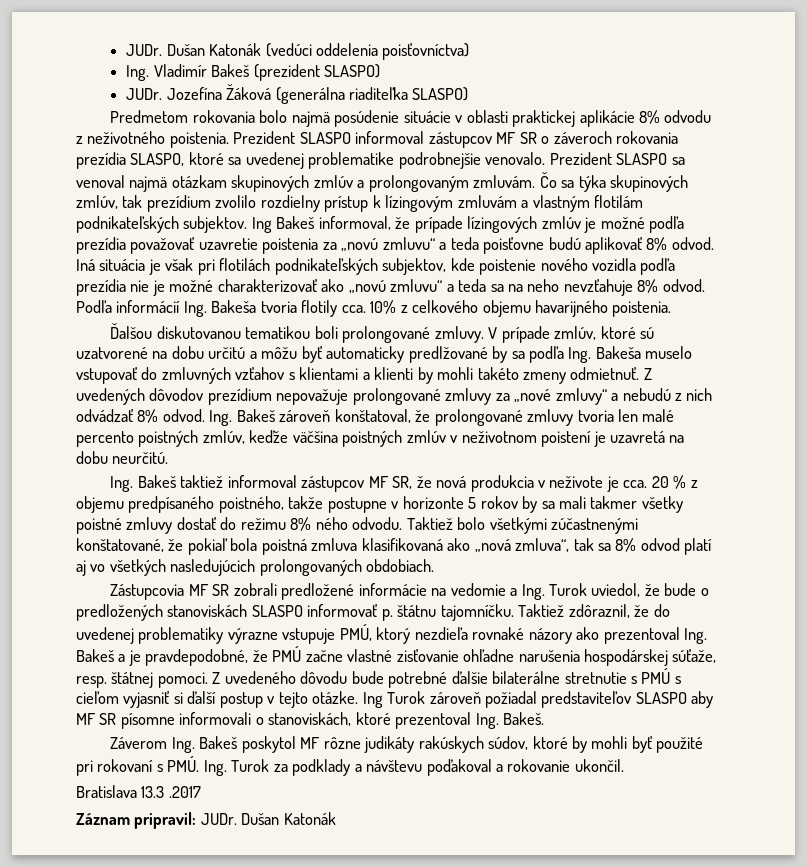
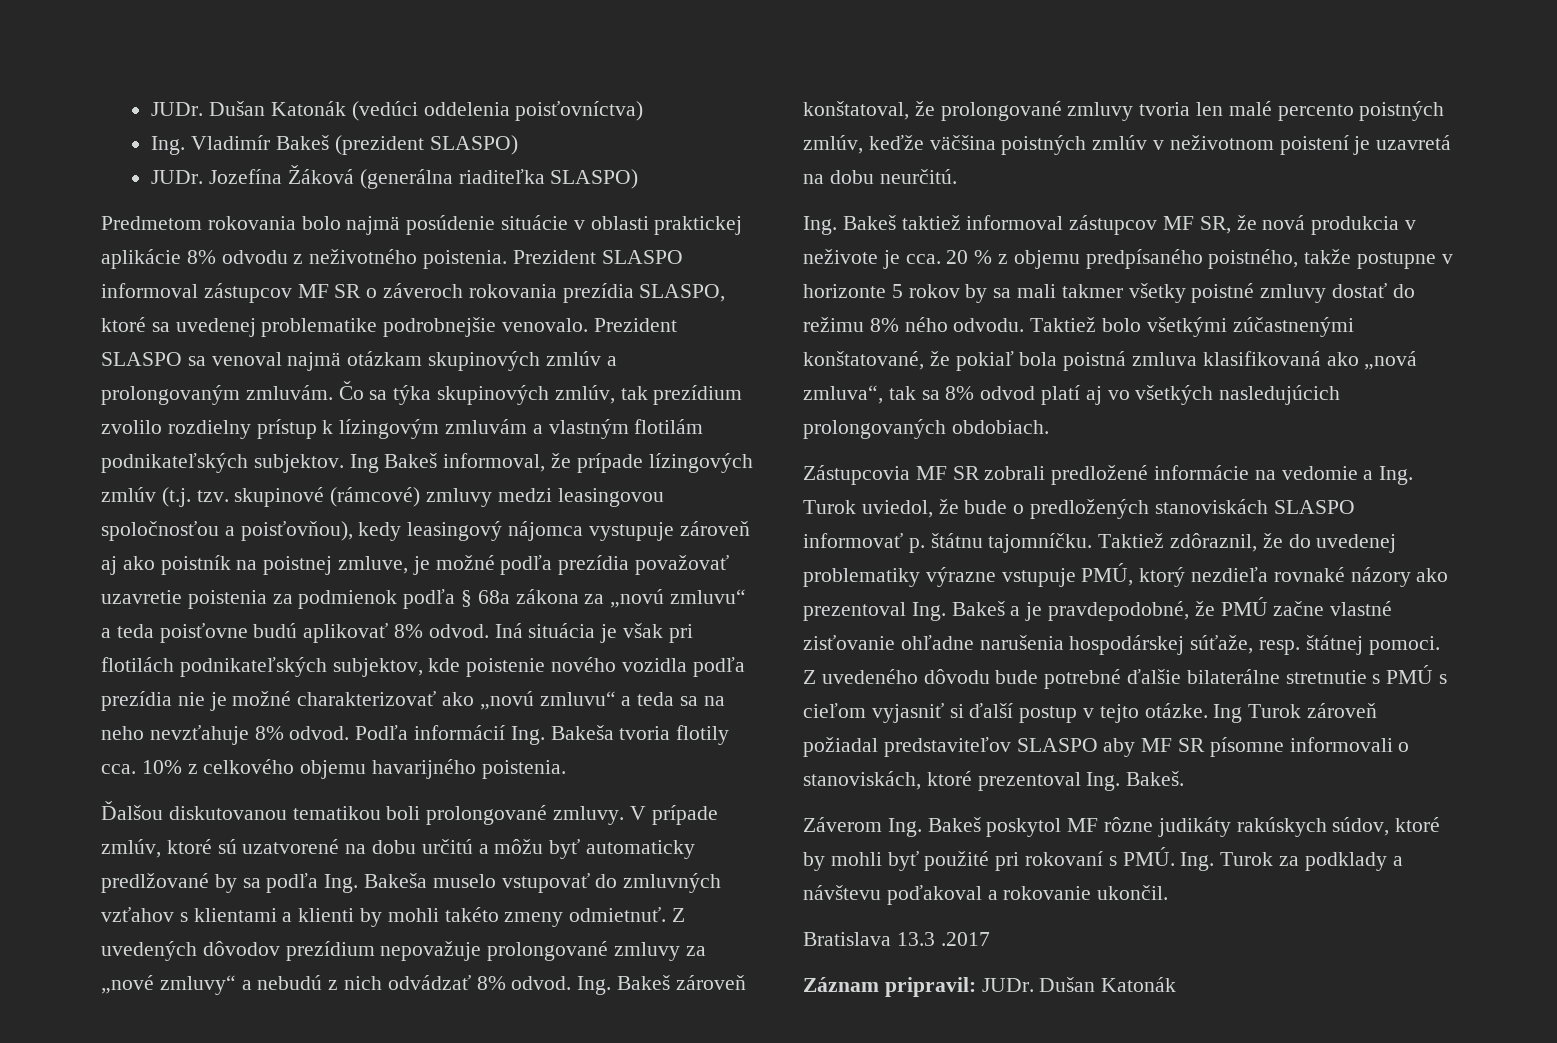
- Ing Bakeš informoval, že prípade lízingových zmlúv je možné podľa prezídia považovať uzavretie poistenia za „novú zmluvu“ a teda poisťovne budú aplikovať 8% odvod.
+ Ing Bakeš informoval, že prípade lízingových zmlúv (t.j. tzv. skupinové (rámcové) zmluvy medzi leasingovou spoločnosťou a poisťovňou), kedy leasingový nájomca vystupuje zároveň aj ako poistník na poistnej zmluve, je možné podľa prezídia považovať uzavretie poistenia za podmienok podľa § 68a zákona za „novú zmluvu“ a teda poisťovne budú aplikovať 8% odvod.

